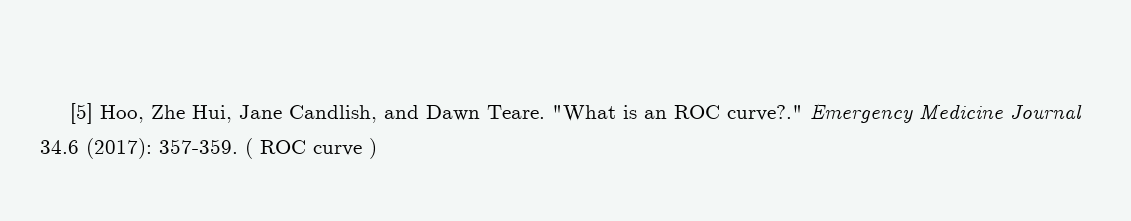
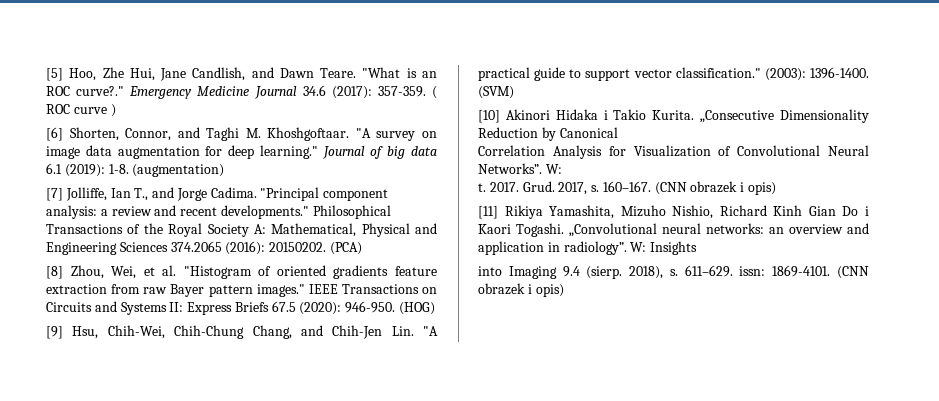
+ [6] Shorten, Connor, and Taghi M. Khoshgoftaar. "A survey on image data augmentation for deep learning." Journal of big data 6.1 (2019): 1-8. (augmentation)
+ [7] Jolliffe, Ian T., and Jorge Cadima. "Principal component analysis: a review and recent developments." Philosophical Transactions of the Royal Society A: Mathematical, Physical and Engineering Sciences 374.2065 (2016): 20150202. (PCA)
+ [8] Zhou, Wei, et al. "Histogram of oriented gradients feature extraction from raw Bayer pattern images." IEEE Transactions on Circuits and Systems II: Express Briefs 67.5 (2020): 946-950. (HOG)
+ [9] Hsu, Chih-Wei, Chih-Chung Chang, and Chih-Jen Lin. "A practical guide to support vector classification." (2003): 1396-1400. (SVM)
+ [10] Akinori Hidaka i Takio Kurita. „Consecutive Dimensionality Reduction by Canonical
+ Correlation Analysis for Visualization of Convolutional Neural Networks”. W:
+ t. 2017. Grud. 2017, s. 160–167. (CNN obrazek i opis)
+ [11] Rikiya Yamashita, Mizuho Nishio, Richard Kinh Gian Do i Kaori Togashi. „Convolutional neural networks: an overview and application in radiology”. W: Insights
+ into Imaging 9.4 (sierp. 2018), s. 611–629. issn: 1869-4101. (CNN obrazek i opis)

